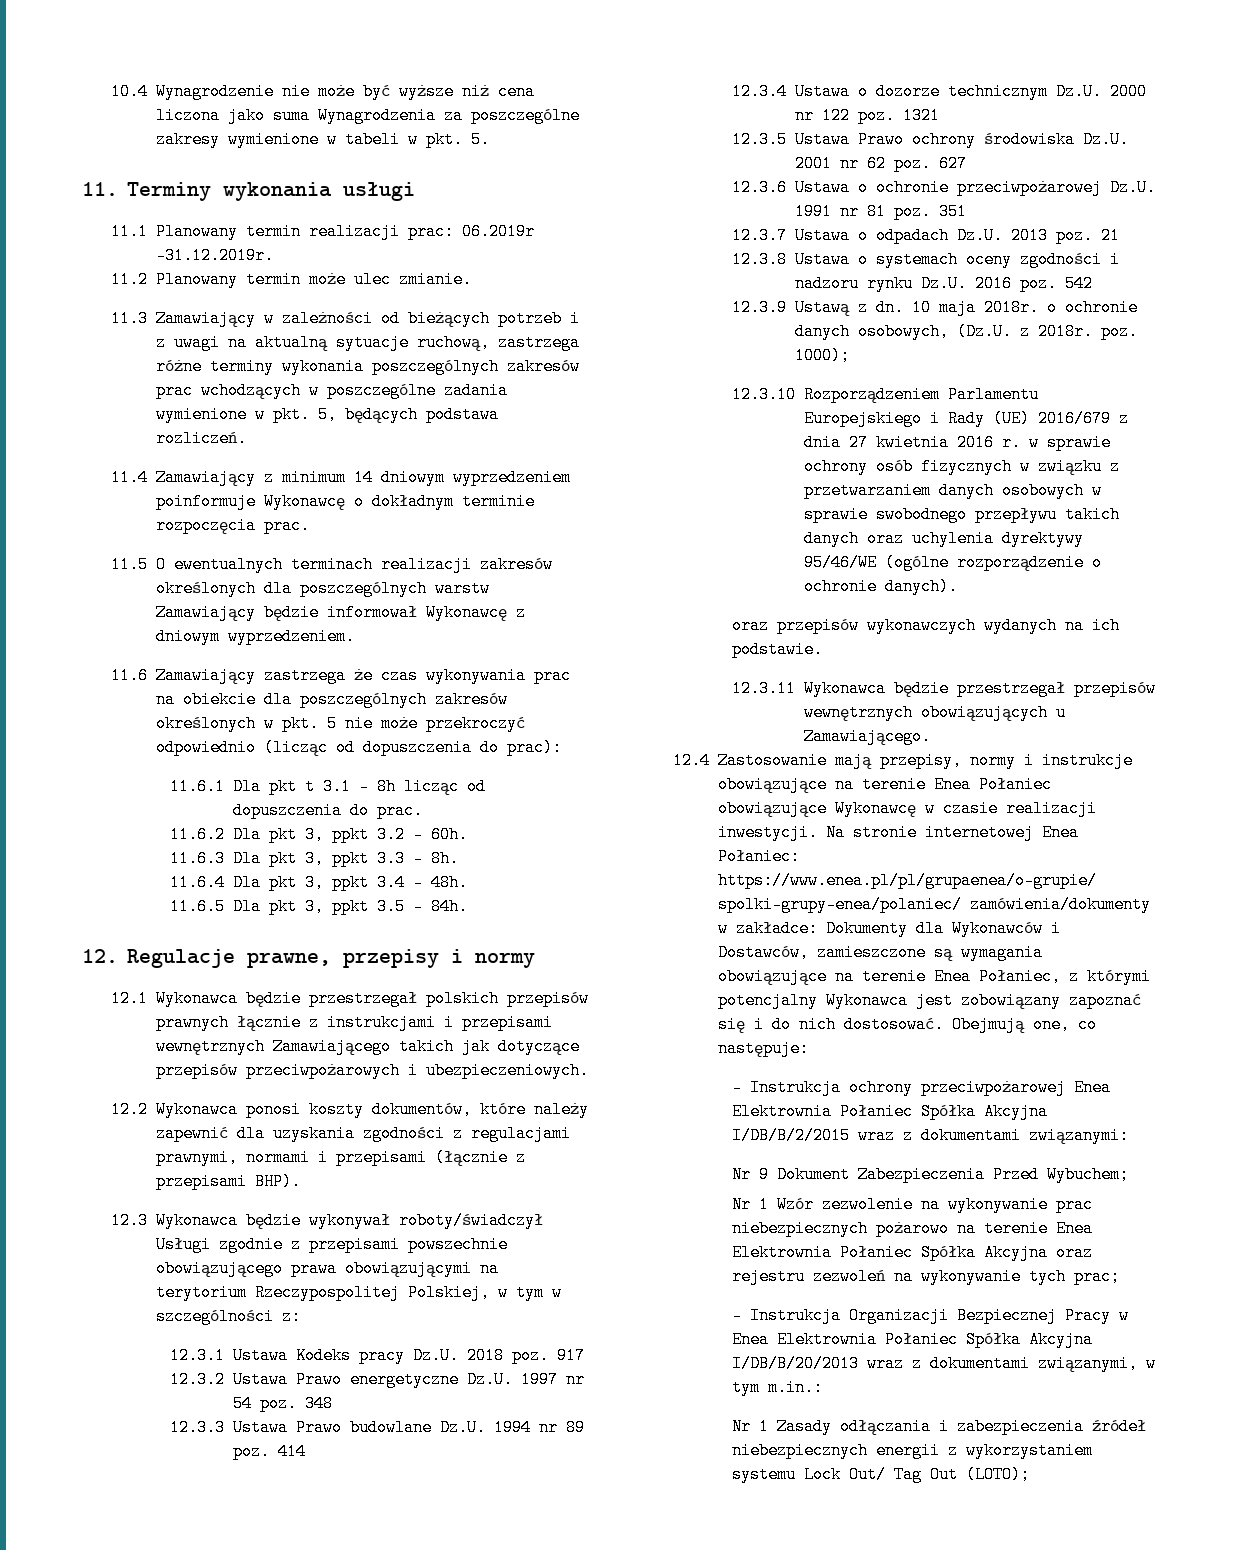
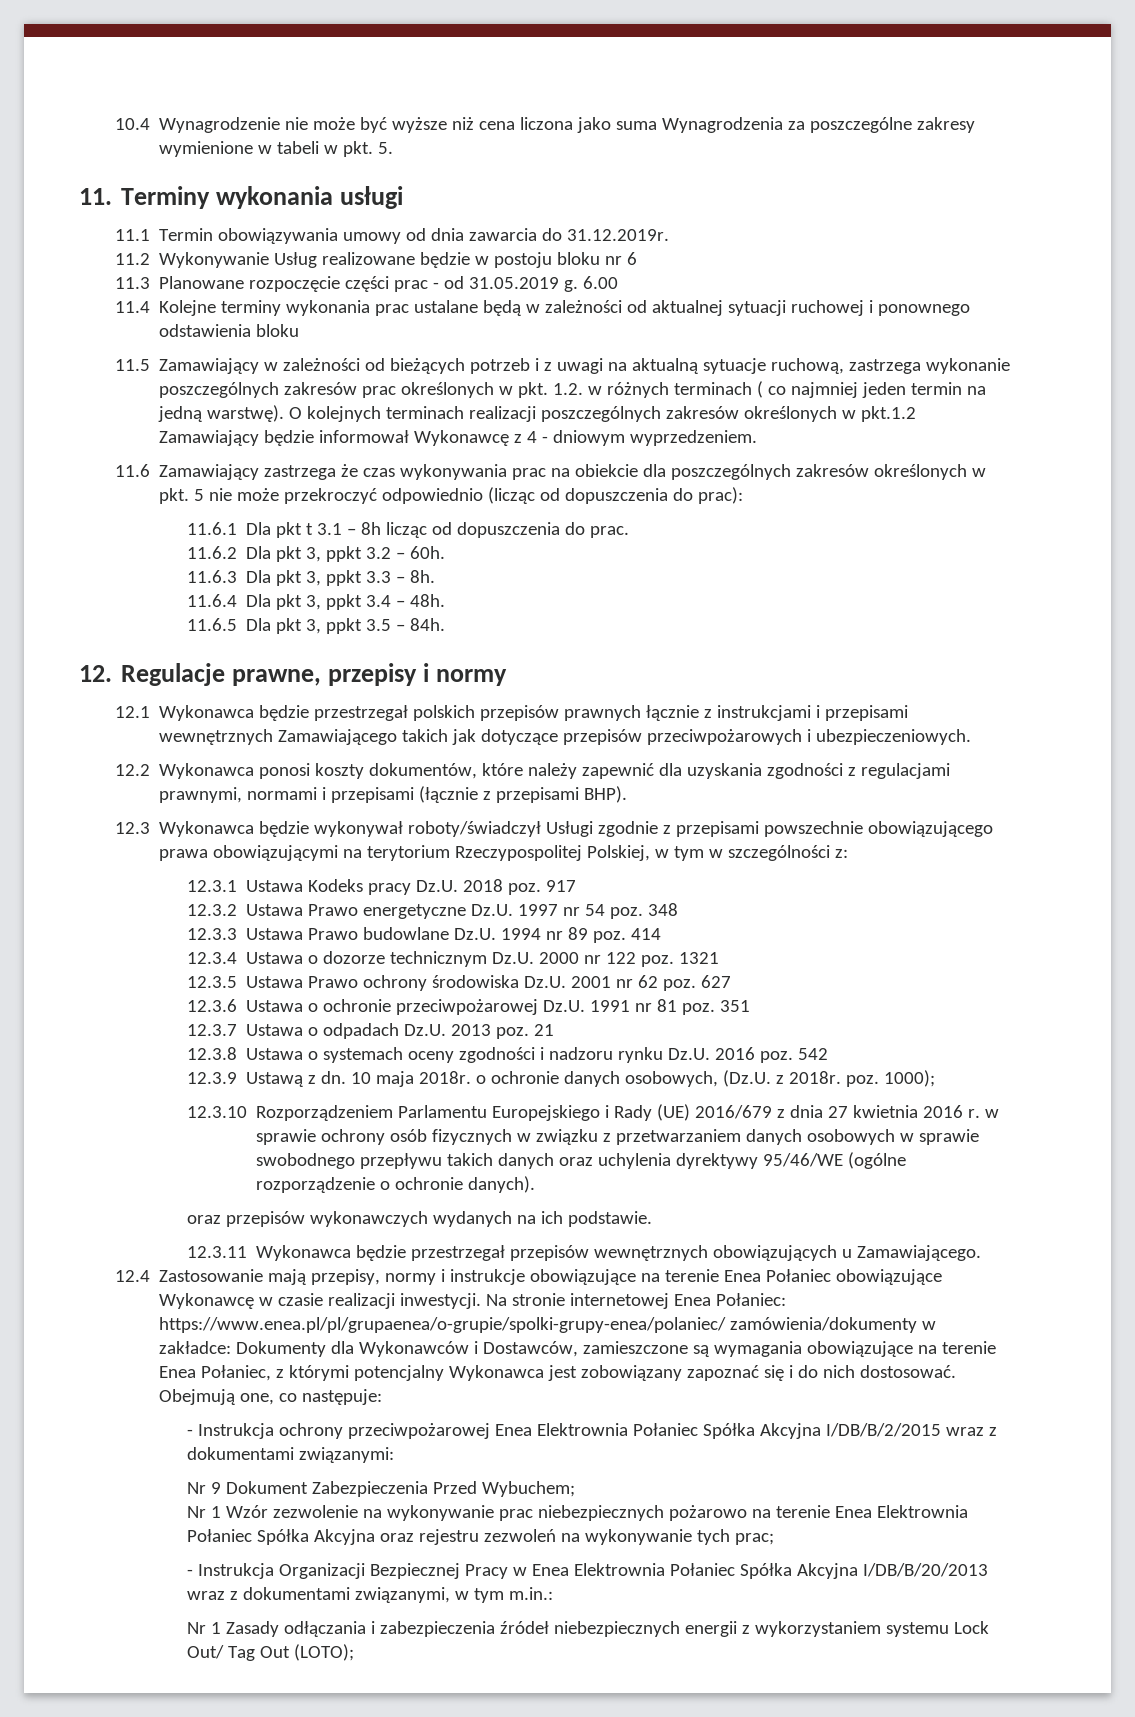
- 11.1 Planowany termin realizacji prac: 06.2019r –31.12.2019r.
- 11.2 Planowany termin może ulec zmianie.
- 11.3 Zamawiający w zależności od bieżących potrzeb i z uwagi na aktualną sytuacje ruchową, zastrzega różne terminy wykonania poszczególnych zakresów prac wchodzących w poszczególne zadania wymienione w pkt. 5, będących podstawa rozliczeń.
- 11.4 Zamawiający z minimum 14 dniowym wyprzedzeniem poinformuje Wykonawcę o dokładnym terminie rozpoczęcia prac.
- 11.5 O ewentualnych terminach realizacji zakresów określonych dla poszczególnych warstw Zamawiający będzie informował Wykonawcę z dniowym wyprzedzeniem.
+ 11.1 Termin obowiązywania umowy od dnia zawarcia do 31.12.2019r.
+ 11.2 Wykonywanie Usług realizowane będzie w postoju bloku nr 6
+ 11.3 Planowane rozpoczęcie części prac - od 31.05.2019 g. 6.00
+ 11.4 Kolejne terminy wykonania prac ustalane będą w zależności od aktualnej sytuacji ruchowej i ponownego odstawienia bloku
+ 11.5 Zamawiający w zależności od bieżących potrzeb i z uwagi na aktualną sytuacje ruchową, zastrzega wykonanie poszczególnych zakresów prac określonych w pkt. 1.2. w różnych terminach ( co najmniej jeden termin na jedną warstwę). O kolejnych terminach realizacji poszczególnych zakresów określonych w pkt.1.2 Zamawiający będzie informował Wykonawcę z 4 - dniowym wyprzedzeniem.

